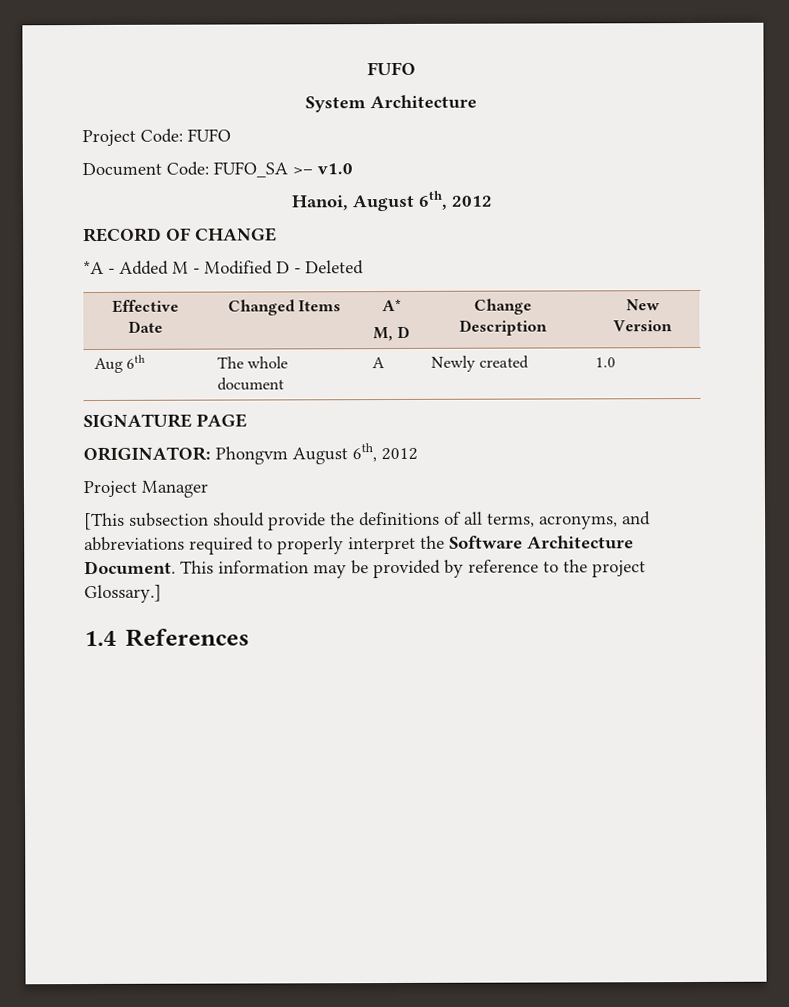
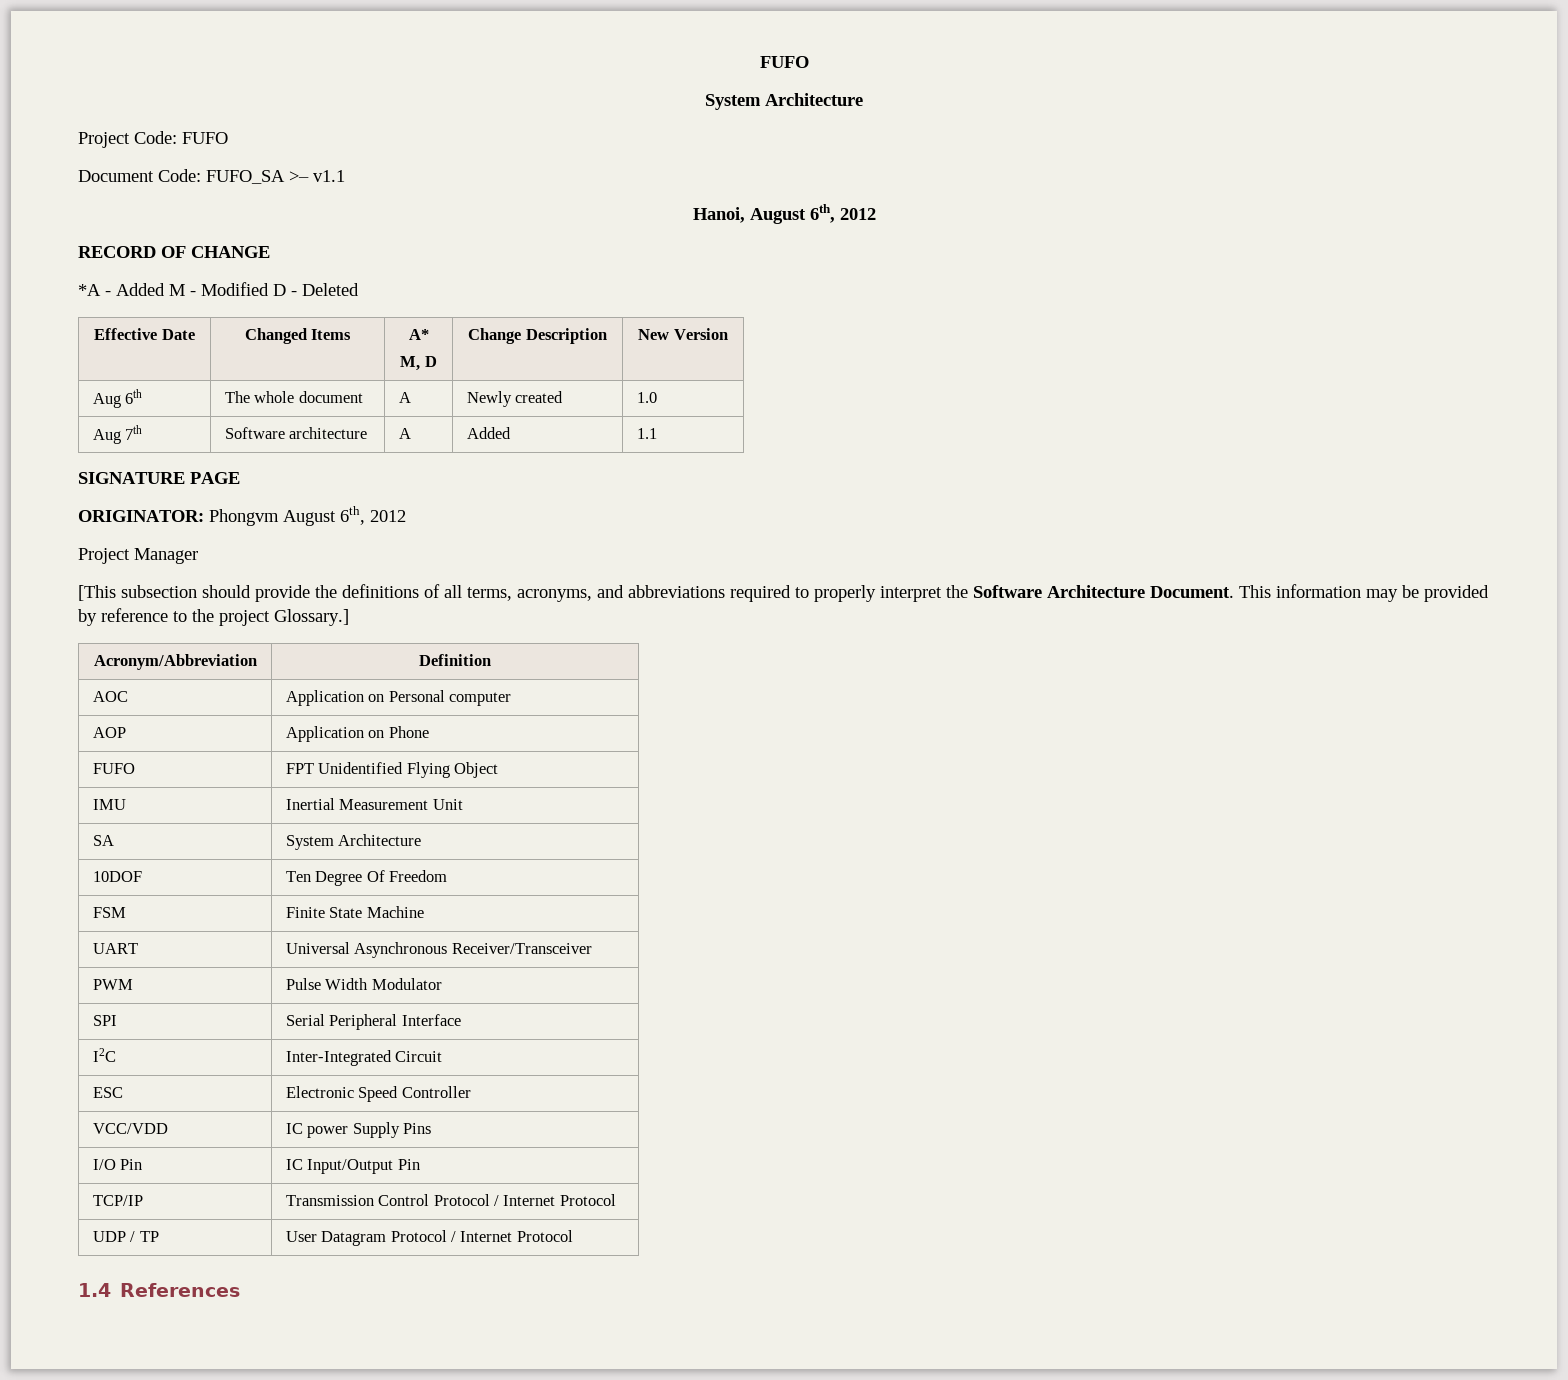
- Document Code: FUFO_SA >– v1.0
+ Document Code: FUFO_SA >– v1.1
+ Aug 7th | Software architecture | A | Added | 1.1
+ Acronym/Abbreviation | Definition
+ AOC | Application on Personal computer
+ AOP | Application on Phone
+ FUFO | FPT Unidentified Flying Object
+ IMU | Inertial Measurement Unit
+ SA | System Architecture
+ 10DOF | Ten Degree Of Freedom
+ FSM | Finite State Machine
+ UART | Universal Asynchronous Receiver/Transceiver
+ PWM | Pulse Width Modulator
+ SPI | Serial Peripheral Interface
+ I2C | Inter-Integrated Circuit
+ ESC | Electronic Speed Controller
+ VCC/VDD | IC power Supply Pins
+ I/O Pin | IC Input/Output Pin
+ TCP/IP | Transmission Control Protocol / Internet Protocol
+ UDP / TP | User Datagram Protocol / Internet Protocol

